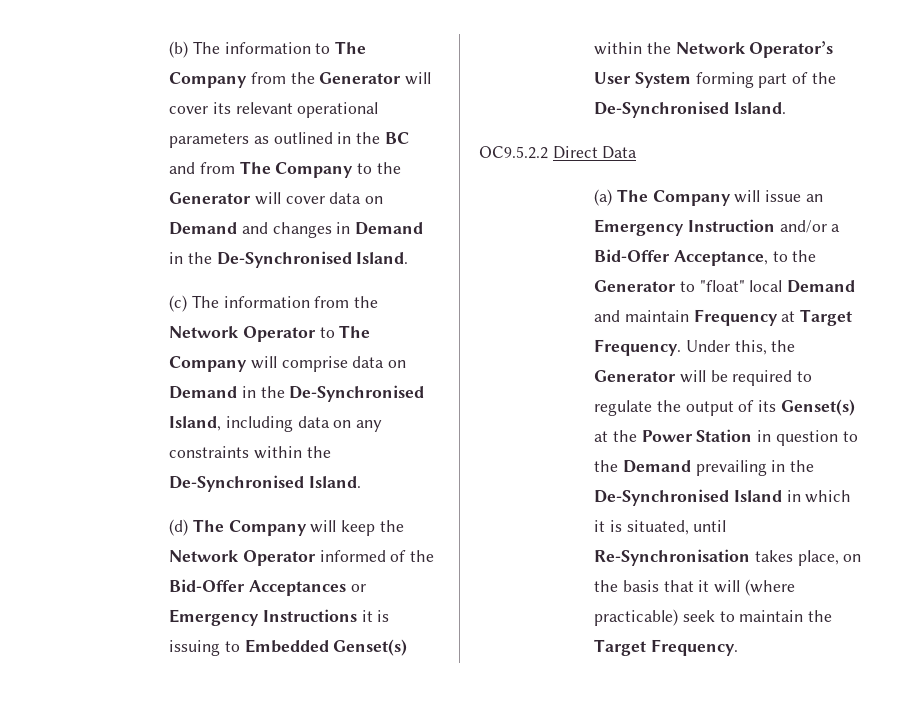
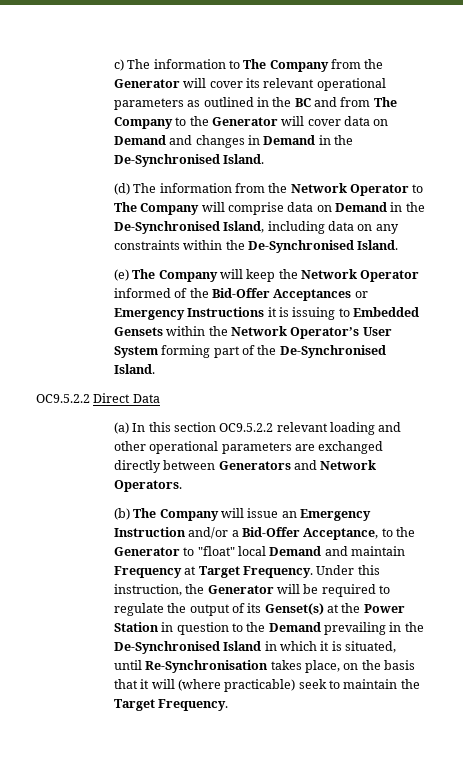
- (b) The information to The Company from the Generator will cover its relevant operational parameters as outlined in the BC and from The Company to the Generator will cover data on Demand and changes in Demand in the De-Synchronised Island.
+ c) The information to The Company from the Generator will cover its relevant operational parameters as outlined in the BC and from The Company to the Generator will cover data on Demand and changes in Demand in the De-Synchronised Island.
- (c) The information from the Network Operator to The Company will comprise data on Demand in the De-Synchronised Island, including data on any constraints within the De-Synchronised Island.
+ (d) The information from the Network Operator to The Company will comprise data on Demand in the De-Synchronised Island, including data on any constraints within the De-Synchronised Island.
- (d) The Company will keep the Network Operator informed of the Bid-Offer Acceptances or Emergency Instructions it is issuing to Embedded Genset(s) within the Network Operator’s User System forming part of the De-Synchronised Island.
+ (e) The Company will keep the Network Operator informed of the Bid-Offer Acceptances or Emergency Instructions it is issuing to Embedded Gensets within the Network Operator’s User System forming part of the De-Synchronised Island.
- (a) The Company will issue an Emergency Instruction and/or a Bid-Offer Acceptance, to the Generator to "float" local Demand and maintain Frequency at Target Frequency.
+ (a) In this section OC9.5.2.2 relevant loading and other operational parameters are exchanged directly between Generators and Network Operators.
+ (b) The Company will issue an Emergency Instruction and/or a Bid-Offer Acceptance, to the Generator to "float" local Demand and maintain Frequency at Target Frequency.
- Under this, the Generator will be required to regulate the output of its Genset(s) at the Power Station in question to the Demand prevailing in the De-Synchronised Island in which it is situated, until Re-Synchronisation takes place, on the basis that it will (where practicable) seek to maintain the Target Frequency.
+ Under this instruction, the Generator will be required to regulate the output of its Genset(s) at the Power Station in question to the Demand prevailing in the De-Synchronised Island in which it is situated, until Re-Synchronisation takes place, on the basis that it will (where practicable) seek to maintain the Target Frequency.

